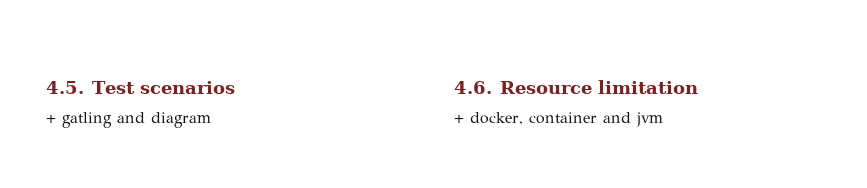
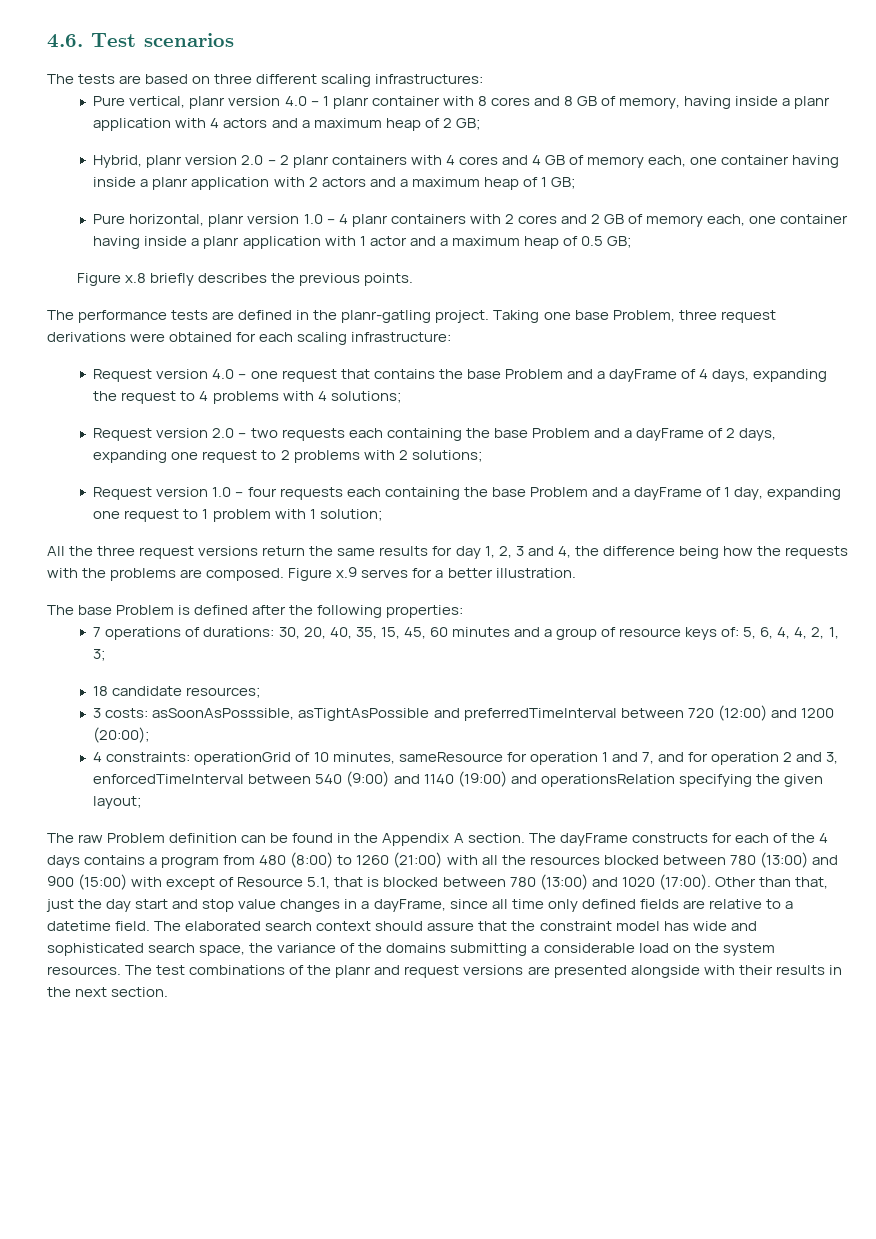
- 4.5. Test scenarios
+ 4.6. Test scenarios
- + gatling and diagram
- 4.6. Resource limitation
- + docker, container and jvm
+ The tests are based on three different scaling infrastructures:
+ Pure vertical, planr version 4.0 – 1 planr container with 8 cores and 8 GB of memory, having inside a planr application with 4 actors and a maximum heap of 2 GB;
+ Hybrid, planr version 2.0 – 2 planr containers with 4 cores and 4 GB of memory each, one container having inside a planr application with 2 actors and a maximum heap of 1 GB;
+ Pure horizontal, planr version 1.0 – 4 planr containers with 2 cores and 2 GB of memory each, one container having inside a planr application with 1 actor and a maximum heap of 0.5 GB;
+ Figure x.8 briefly describes the previous points.
+ The performance tests are defined in the planr-gatling project. Taking one base Problem, three request derivations were obtained for each scaling infrastructure:
+ Request version 4.0 – one request that contains the base Problem and a dayFrame of 4 days, expanding the request to 4 problems with 4 solutions;
+ Request version 2.0 – two requests each containing the base Problem and a dayFrame of 2 days, expanding one request to 2 problems with 2 solutions;
+ Request version 1.0 – four requests each containing the base Problem and a dayFrame of 1 day, expanding one request to 1 problem with 1 solution;
+ All the three request versions return the same results for day 1, 2, 3 and 4, the difference being how the requests with the problems are composed. Figure x.9 serves for a better illustration.
+ The base Problem is defined after the following properties:
+ 7 operations of durations: 30, 20, 40, 35, 15, 45, 60 minutes and a group of resource keys of: 5, 6, 4, 4, 2, 1, 3;
+ 18 candidate resources;
+ 3 costs: asSoonAsPosssible, asTightAsPossible and preferredTimeInterval between 720 (12:00) and 1200 (20:00);
+ 4 constraints: operationGrid of 10 minutes, sameResource for operation 1 and 7, and for operation 2 and 3, enforcedTimeInterval between 540 (9:00) and 1140 (19:00) and operationsRelation specifying the given layout;
+ The raw Problem definition can be found in the Appendix A section. The dayFrame constructs for each of the 4 days contains a program from 480 (8:00) to 1260 (21:00) with all the resources blocked between 780 (13:00) and 900 (15:00) with except of Resource 5.1, that is blocked between 780 (13:00) and 1020 (17:00). Other than that, just the day start and stop value changes in a dayFrame, since all time only defined fields are relative to a datetime field. The elaborated search context should assure that the constraint model has wide and sophisticated search space, the variance of the domains submitting a considerable load on the system resources. The test combinations of the planr and request versions are presented alongside with their results in the next section.

